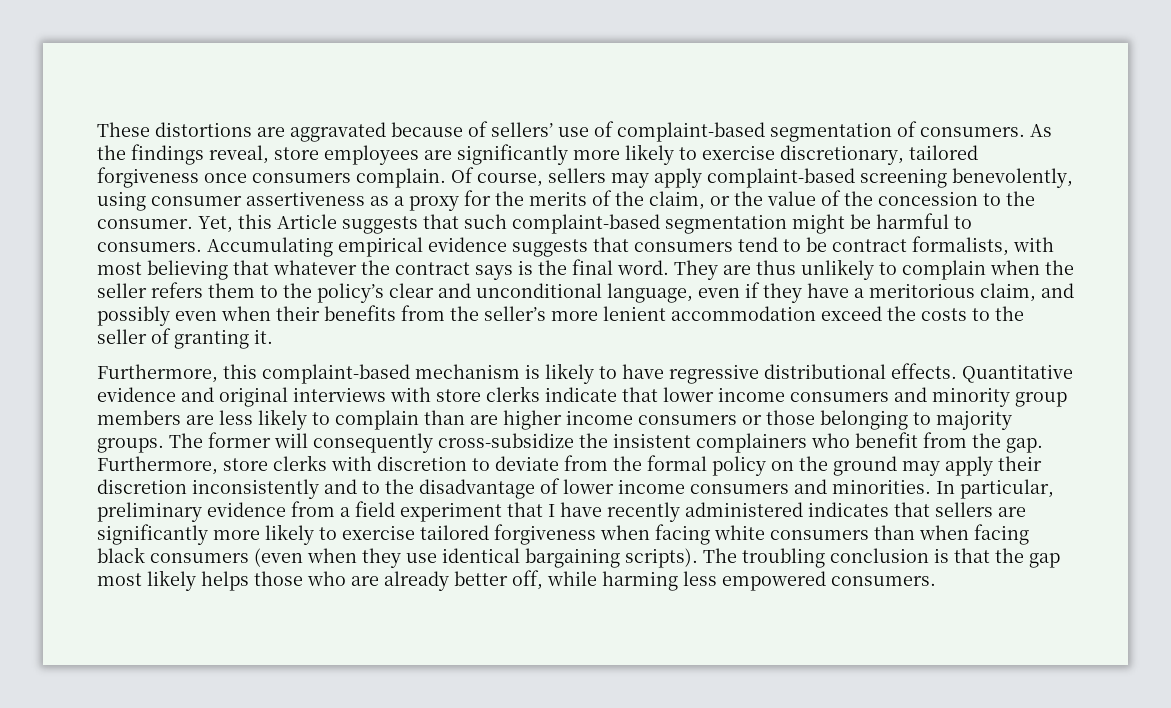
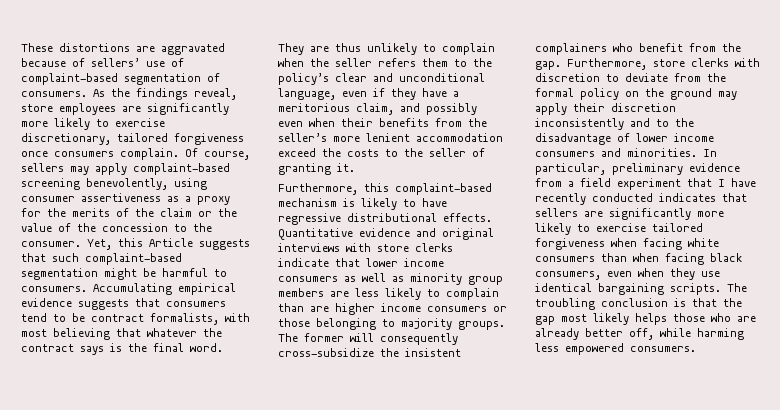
- Of course, sellers may apply complaint-based screening benevolently, using consumer assertiveness as a proxy for the merits of the claim, or the value of the concession to the consumer.
+ Of course, sellers may apply complaint-based screening benevolently, using consumer assertiveness as a proxy for the merits of the claim or the value of the concession to the consumer.
- Quantitative evidence and original interviews with store clerks indicate that lower income consumers and minority group members are less likely to complain than are higher income consumers or those belonging to majority groups.
+ Quantitative evidence and original interviews with store clerks indicate that lower income consumers as well as minority group members are less likely to complain than are higher income consumers or those belonging to majority groups.
- In particular, preliminary evidence from a field experiment that I have recently administered indicates that sellers are significantly more likely to exercise tailored forgiveness when facing white consumers than when facing black consumers (even when they use identical bargaining scripts).
+ In particular, preliminary evidence from a field experiment that I have recently conducted indicates that sellers are significantly more likely to exercise tailored forgiveness when facing white consumers than when facing black consumers, even when they use identical bargaining scripts.

